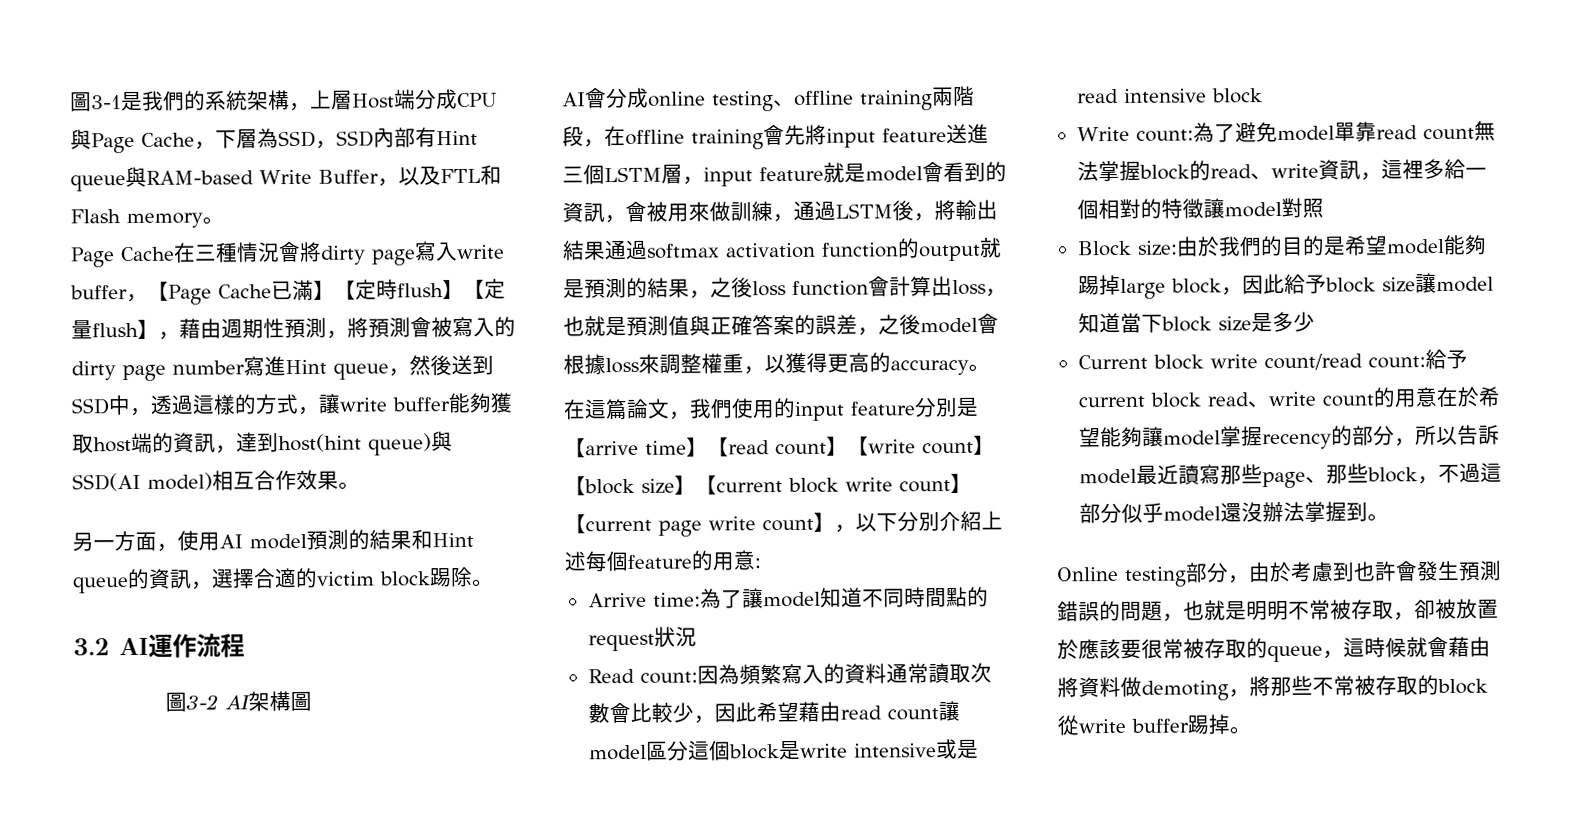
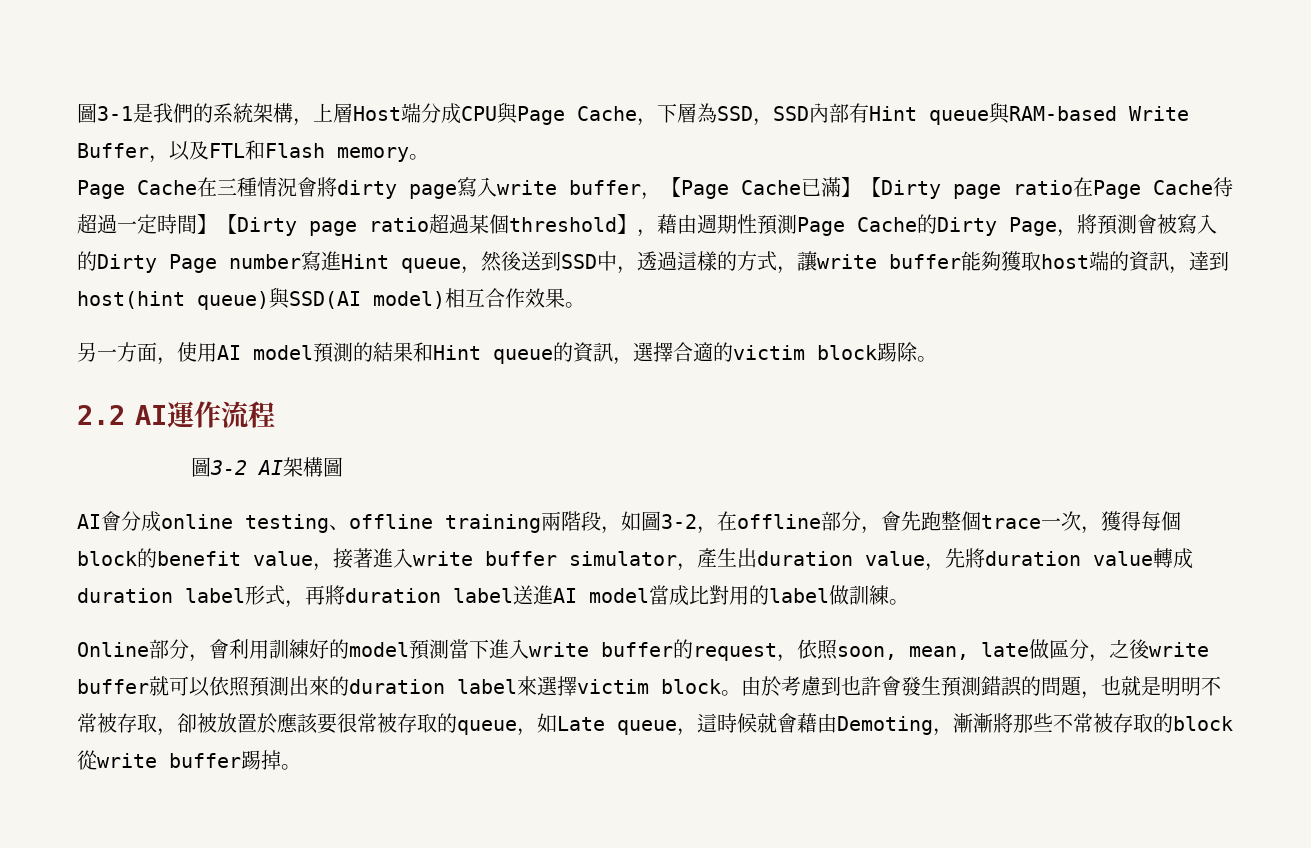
- Page Cache在三種情況會將dirty page寫入write buffer，【Page Cache已滿】【定時flush】【定量flush】，藉由週期性預測，將預測會被寫入的dirty page number寫進Hint queue，然後送到SSD中，透過這樣的方式，讓write buffer能夠獲取host端的資訊，達到host(hint queue)與SSD(AI model)相互合作效果。
+ Page Cache在三種情況會將dirty page寫入write buffer，【Page Cache已滿】【Dirty page ratio在Page Cache待超過一定時間】【Dirty page ratio超過某個threshold】，藉由週期性預測Page Cache的Dirty Page，將預測會被寫入的Dirty Page number寫進Hint queue，然後送到SSD中，透過這樣的方式，讓write buffer能夠獲取host端的資訊，達到host(hint queue)與SSD(AI model)相互合作效果。
- 3.2 AI運作流程
+ 2.2 AI運作流程
- AI會分成online testing、offline training兩階段，在offline training會先將input feature送進三個LSTM層，input feature就是model會看到的資訊，會被用來做訓練，通過LSTM後，將輸出結果通過softmax activation function的output就是預測的結果，之後loss function會計算出loss，也就是預測值與正確答案的誤差，之後model會根據loss來調整權重，以獲得更高的accuracy。
- 在這篇論文，我們使用的input feature分別是【arrive time】【read count】【write count】【block size】【current block write count】【current page write count】，以下分別介紹上述每個feature的用意:
- Arrive time:為了讓model知道不同時間點的request狀況
- Read count:因為頻繁寫入的資料通常讀取次數會比較少，因此希望藉由read count讓model區分這個block是write intensive或是read intensive block
- Write count:為了避免model單靠read count無法掌握block的read、write資訊，這裡多給一個相對的特徵讓model對照
- Block size:由於我們的目的是希望model能夠踢掉large block，因此給予block size讓model知道當下block size是多少
- Current block write count/read count:給予current block read、write count的用意在於希望能夠讓model掌握recency的部分，所以告訴model最近讀寫那些page、那些block，不過這部分似乎model還沒辦法掌握到。
- Online testing部分，由於考慮到也許會發生預測錯誤的問題，也就是明明不常被存取，卻被放置於應該要很常被存取的queue，這時候就會藉由將資料做demoting，將那些不常被存取的block從write buffer踢掉。
+ AI會分成online testing、offline training兩階段，如圖3-2，在offline部分，會先跑整個trace一次，獲得每個block的benefit value，接著進入write buffer simulator，產生出duration value，先將duration value轉成duration label形式，再將duration label送進AI model當成比對用的label做訓練。
+ Online部分，會利用訓練好的model預測當下進入write buffer的request，依照soon, mean, late做區分，之後write buffer就可以依照預測出來的duration label來選擇victim block。由於考慮到也許會發生預測錯誤的問題，也就是明明不常被存取，卻被放置於應該要很常被存取的queue，如Late queue，這時候就會藉由Demoting，漸漸將那些不常被存取的block從write buffer踢掉。

